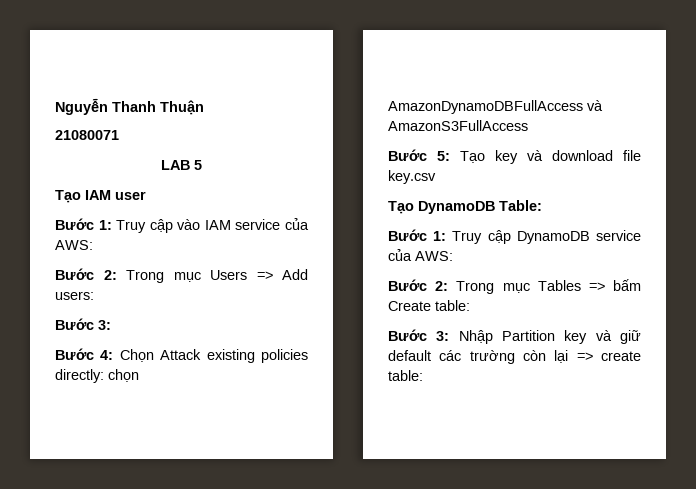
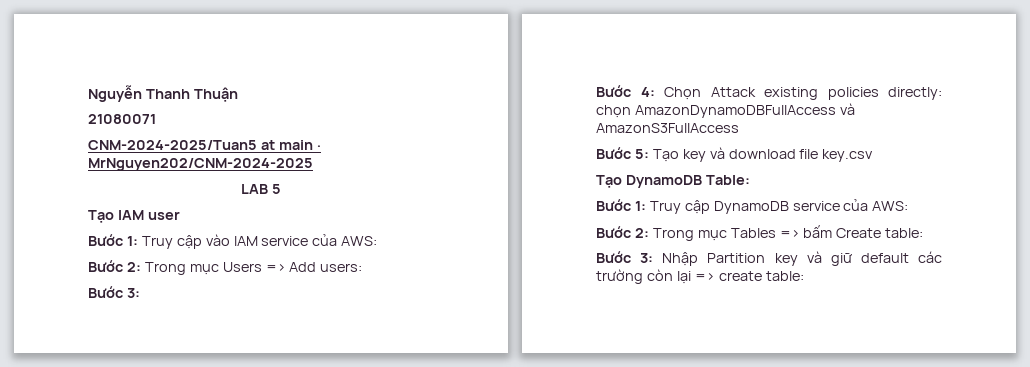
+ CNM-2024-2025/Tuan5 at main · MrNguyen202/CNM-2024-2025

